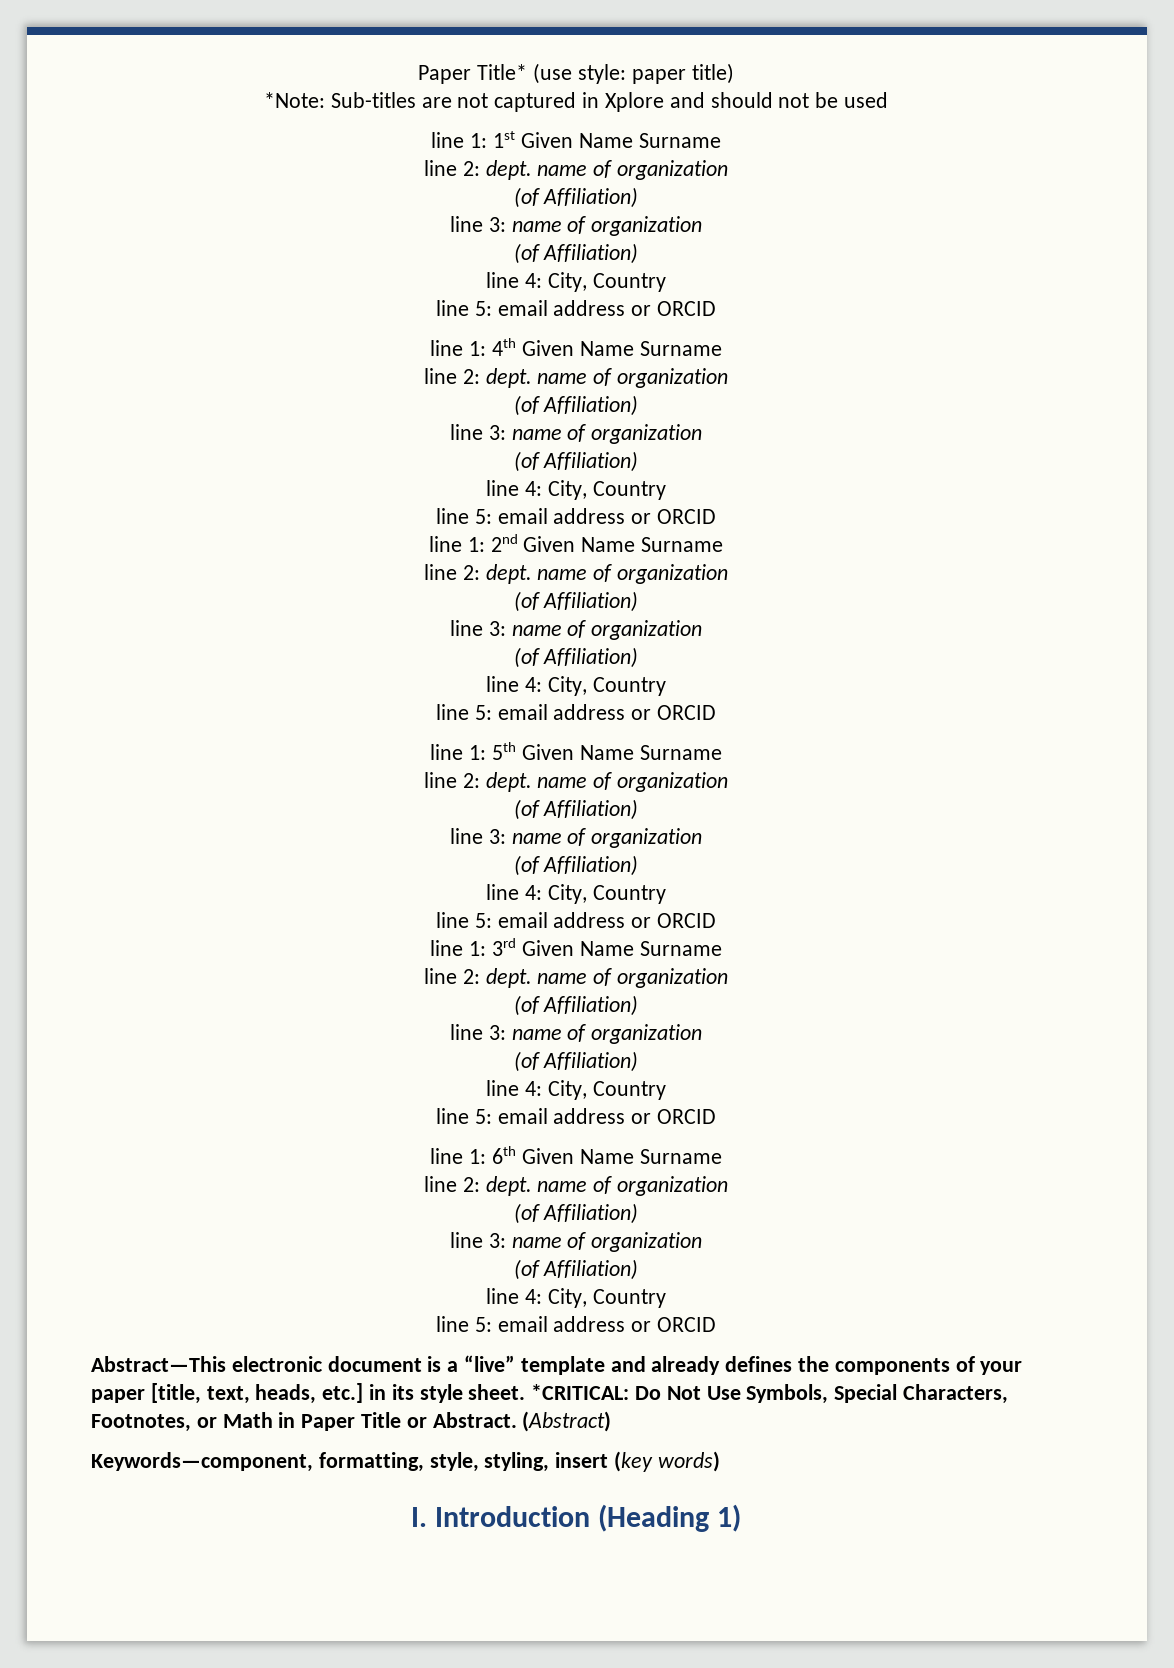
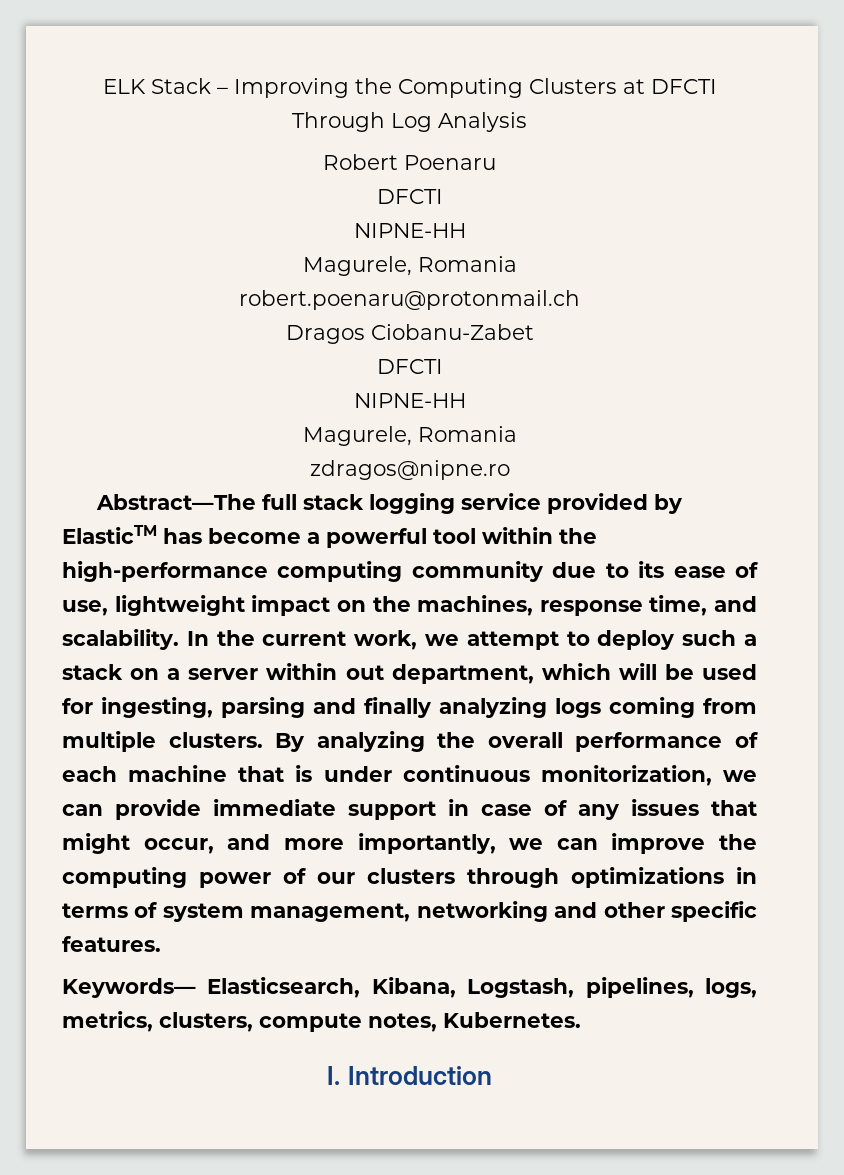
- Paper Title* (use style: paper title)
- *Note: Sub-titles are not captured in Xplore and should not be used
- line 1: 1st Given Name Surname
- line 2: dept. name of organization
- (of Affiliation)
- line 3: name of organization
- (of Affiliation)
- line 4: City, Country
- line 5: email address or ORCID
- line 1: 4th Given Name Surname
- line 2: dept. name of organization
- (of Affiliation)
- line 3: name of organization
- (of Affiliation)
- line 4: City, Country
- line 5: email address or ORCID
- line 1: 2nd Given Name Surname
- line 2: dept. name of organization
- (of Affiliation)
- line 3: name of organization
- (of Affiliation)
- line 4: City, Country
- line 5: email address or ORCID
- line 1: 5th Given Name Surname
- line 2: dept. name of organization
- (of Affiliation)
- line 3: name of organization
- (of Affiliation)
- line 4: City, Country
- line 5: email address or ORCID
- line 1: 3rd Given Name Surname
- line 2: dept. name of organization
- (of Affiliation)
- line 3: name of organization
- (of Affiliation)
- line 4: City, Country
- line 5: email address or ORCID
- line 1: 6th Given Name Surname
- line 2: dept. name of organization
- (of Affiliation)
- line 3: name of organization
- (of Affiliation)
- line 4: City, Country
- line 5: email address or ORCID
- Abstract—This electronic document is a “live” template and already defines the components of your paper [title, text, heads, etc.] in its style sheet. *CRITICAL: Do Not Use Symbols, Special Characters, Footnotes, or Math in Paper Title or Abstract. (Abstract)
- Keywords—component, formatting, style, styling, insert (key words)
+ ELK Stack – Improving the Computing Clusters at DFCTI Through Log Analysis
+ Robert Poenaru
+ DFCTI
+ NIPNE-HH
+ Magurele, Romania
+ robert.poenaru@protonmail.ch
+ Dragos Ciobanu-Zabet
+ DFCTI
+ NIPNE-HH
+ Magurele, Romania
+ zdragos@nipne.ro
+ Abstract—The full stack logging service provided by ElasticTM has become a powerful tool within the high-performance computing community due to its ease of use, lightweight impact on the machines, response time, and scalability. In the current work, we attempt to deploy such a stack on a server within out department, which will be used for ingesting, parsing and finally analyzing logs coming from multiple clusters. By analyzing the overall performance of each machine that is under continuous monitorization, we can provide immediate support in case of any issues that might occur, and more importantly, we can improve the computing power of our clusters through optimizations in terms of system management, networking and other specific features.
+ Keywords— Elasticsearch, Kibana, Logstash, pipelines, logs, metrics, clusters, compute notes, Kubernetes.
- I. Introduction (Heading 1)
+ I. Introduction

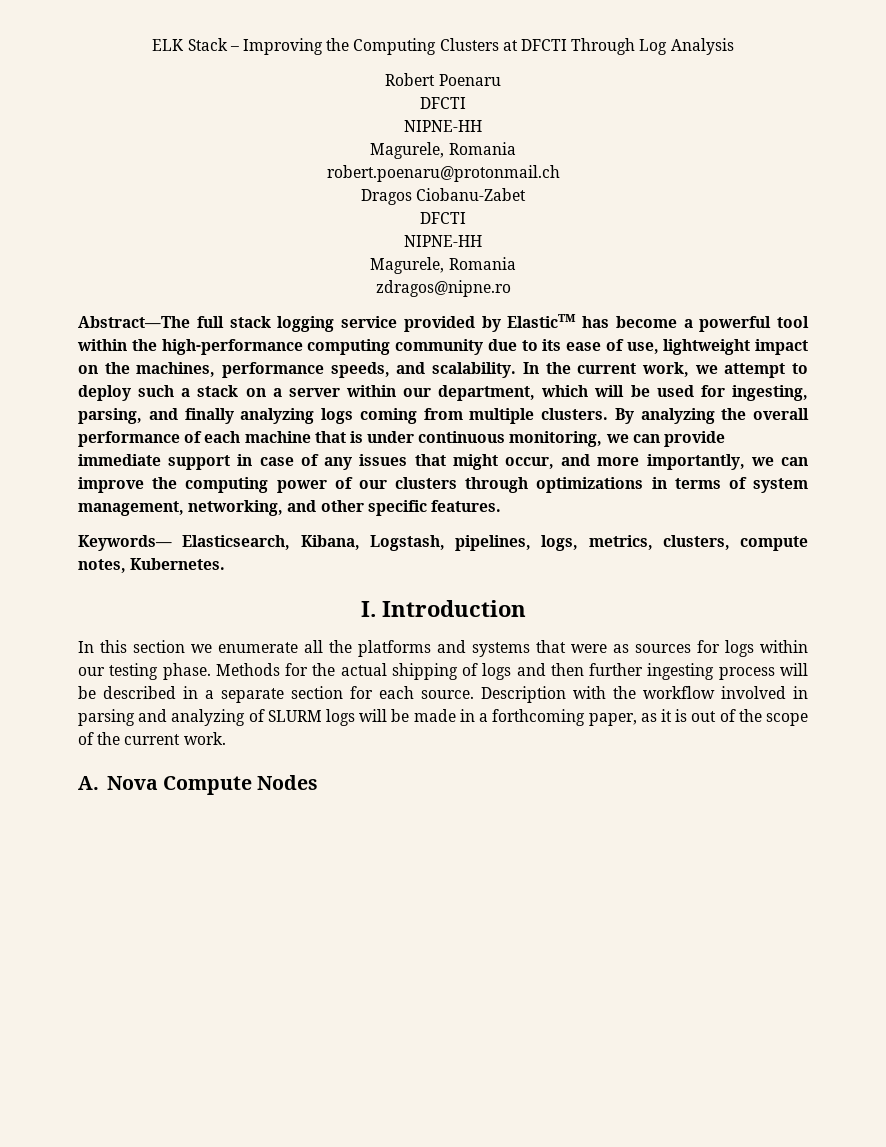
- Abstract—The full stack logging service provided by ElasticTM has become a powerful tool within the high-performance computing community due to its ease of use, lightweight impact on the machines, response time, and scalability.
+ Abstract—The full stack logging service provided by ElasticTM has become a powerful tool within the high-performance computing community due to its ease of use, lightweight impact on the machines, performance speeds, and scalability.
- In the current work, we attempt to deploy such a stack on a server within out department, which will be used for ingesting, parsing and finally analyzing logs coming from multiple clusters.
+ In the current work, we attempt to deploy such a stack on a server within our department, which will be used for ingesting, parsing, and finally analyzing logs coming from multiple clusters.
- By analyzing the overall performance of each machine that is under continuous monitorization, we can provide immediate support in case of any issues that might occur, and more importantly, we can improve the computing power of our clusters through optimizations in terms of system management, networking and other specific features.
+ By analyzing the overall performance of each machine that is under continuous monitoring, we can provide immediate support in case of any issues that might occur, and more importantly, we can improve the computing power of our clusters through optimizations in terms of system management, networking, and other specific features.
+ In this section we enumerate all the platforms and systems that were as sources for logs within our testing phase. Methods for the actual shipping of logs and then further ingesting process will be described in a separate section for each source. Description with the workflow involved in parsing and analyzing of SLURM logs will be made in a forthcoming paper, as it is out of the scope of the current work.
+ A. Nova Compute Nodes

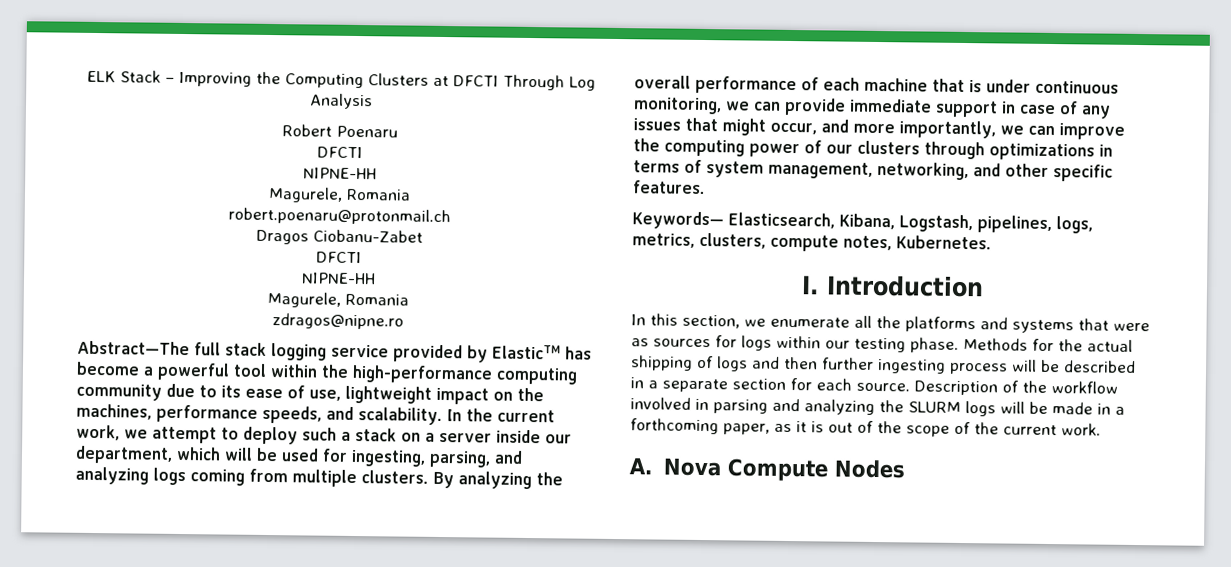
- In the current work, we attempt to deploy such a stack on a server within our department, which will be used for ingesting, parsing, and finally analyzing logs coming from multiple clusters.
+ In the current work, we attempt to deploy such a stack on a server inside our department, which will be used for ingesting, parsing, and analyzing logs coming from multiple clusters.
- In this section we enumerate all the platforms and systems that were as sources for logs within our testing phase.
+ In this section, we enumerate all the platforms and systems that were as sources for logs within our testing phase.
- Description with the workflow involved in parsing and analyzing of SLURM logs will be made in a forthcoming paper, as it is out of the scope of the current work.
+ Description of the workflow involved in parsing and analyzing the SLURM logs will be made in a forthcoming paper, as it is out of the scope of the current work.

